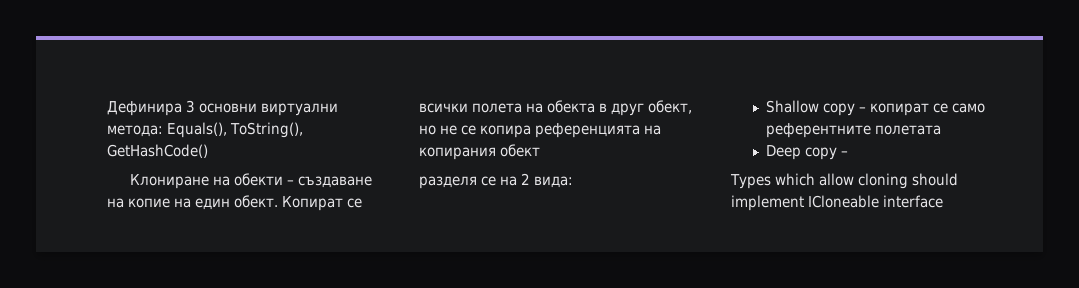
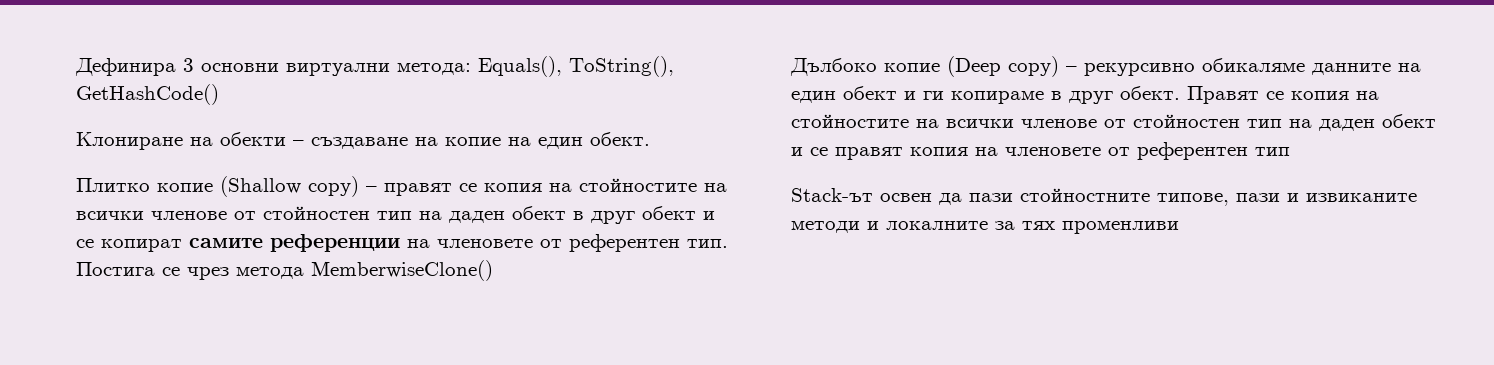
- Клониране на обекти – създаване на копие на един обект. Копират се всички полета на обекта в друг обект, но не се копира референцията на копирания обект
- разделя се на 2 вида:
- Shallow copy – копират се само референтните полетата
- Deep copy –
- Types which allow cloning should implement ICloneable interface
+ Клониране на обекти – създаване на копие на един обект.
+ Плитко копие (Shallow copy) – правят се копия на стойностите на всички членове от стойностен тип на даден обект в друг обект и се копират самите референции на членовете от референтен тип. Постига се чрез метода MemberwiseClone()
+ Дълбоко копие (Deep copy) – рекурсивно обикаляме данните на един обект и ги копираме в друг обект. Правят се копия на стойностите на всички членове от стойностен тип на даден обект и се правят копия на членовете от референтен тип
+ Stack-ът освен да пази стойностните типове, пази и извиканите методи и локалните за тях променливи

